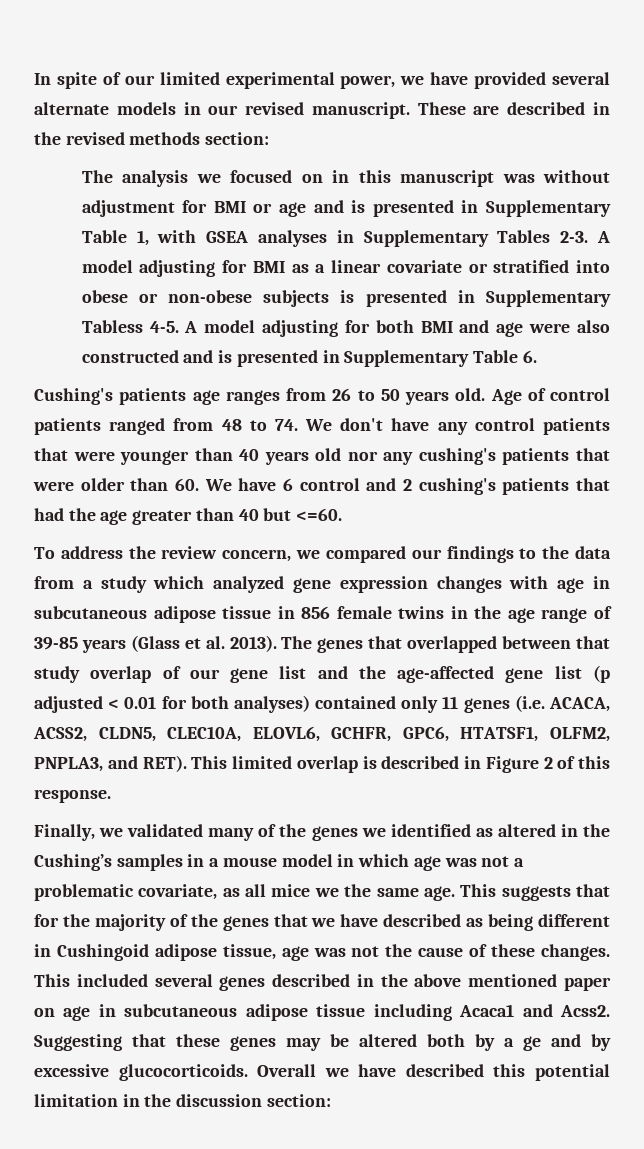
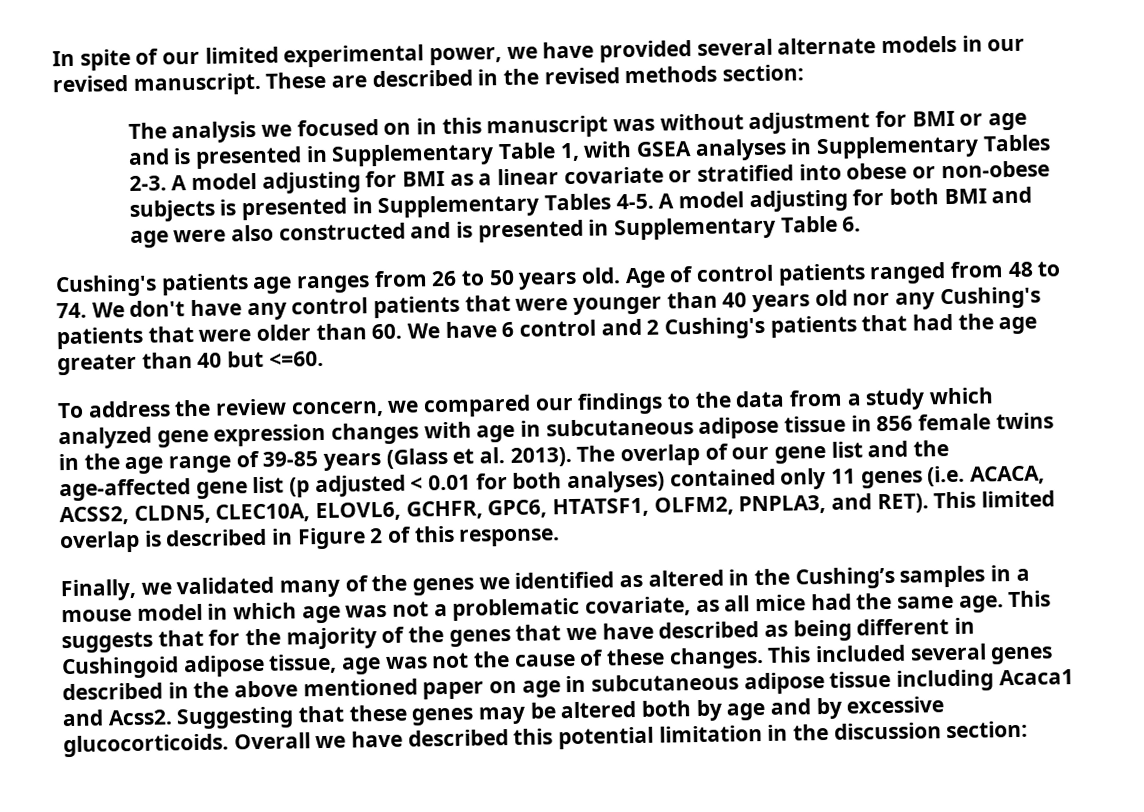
- A model adjusting for BMI as a linear covariate or stratified into obese or non-obese subjects is presented in Supplementary Tabless 4-5.
+ A model adjusting for BMI as a linear covariate or stratified into obese or non-obese subjects is presented in Supplementary Tables 4-5.
- Age of control patients ranged from 48 to 74. We don't have any control patients that were younger than 40 years old nor any cushing's patients that were older than 60. We have 6 control and 2 cushing's patients that had the age greater than 40 but <=60.
+ Age of control patients ranged from 48 to 74. We don't have any control patients that were younger than 40 years old nor any Cushing's patients that were older than 60. We have 6 control and 2 Cushing's patients that had the age greater than 40 but <=60.
- The genes that overlapped between that study overlap of our gene list and the age-affected gene list (p adjusted < 0.01 for both analyses) contained only 11 genes (i.e. ACACA, ACSS2, CLDN5, CLEC10A, ELOVL6, GCHFR, GPC6, HTATSF1, OLFM2, PNPLA3, and RET).
+ The overlap of our gene list and the age-affected gene list (p adjusted < 0.01 for both analyses) contained only 11 genes (i.e. ACACA, ACSS2, CLDN5, CLEC10A, ELOVL6, GCHFR, GPC6, HTATSF1, OLFM2, PNPLA3, and RET).
- Finally, we validated many of the genes we identified as altered in the Cushing’s samples in a mouse model in which age was not a problematic covariate, as all mice we the same age.
+ Finally, we validated many of the genes we identified as altered in the Cushing’s samples in a mouse model in which age was not a problematic covariate, as all mice had the same age.
- Suggesting that these genes may be altered both by a ge and by excessive glucocorticoids.
+ Suggesting that these genes may be altered both by age and by excessive glucocorticoids.

